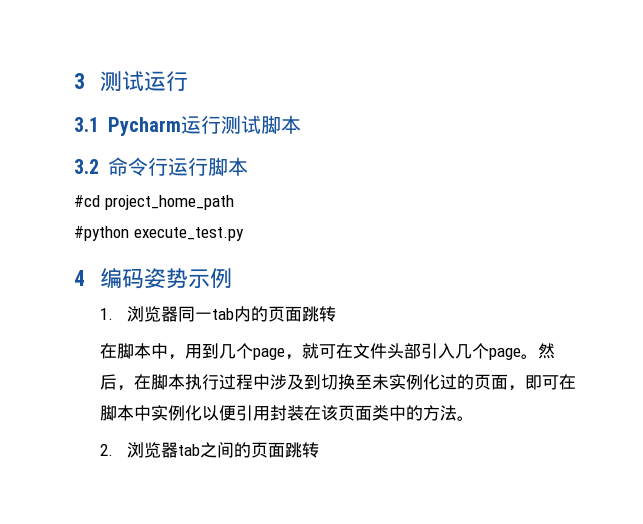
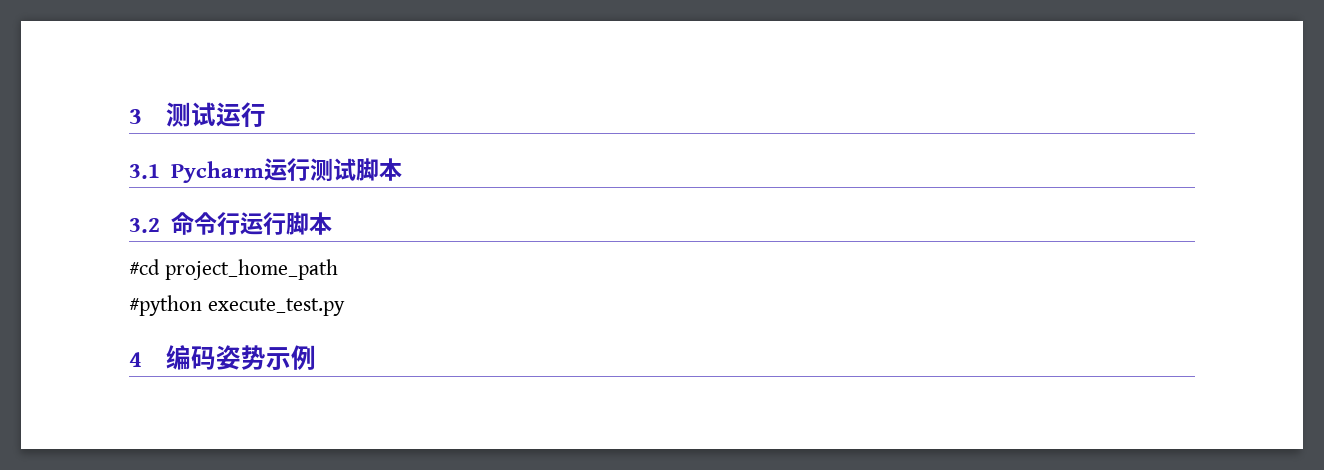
- 1.浏览器同一tab内的页面跳转
- 在脚本中，用到几个page，就可在文件头部引入几个page。然后，在脚本执行过程中涉及到切换至未实例化过的页面，即可在脚本中实例化以便引用封装在该页面类中的方法。
- 2.浏览器tab之间的页面跳转

